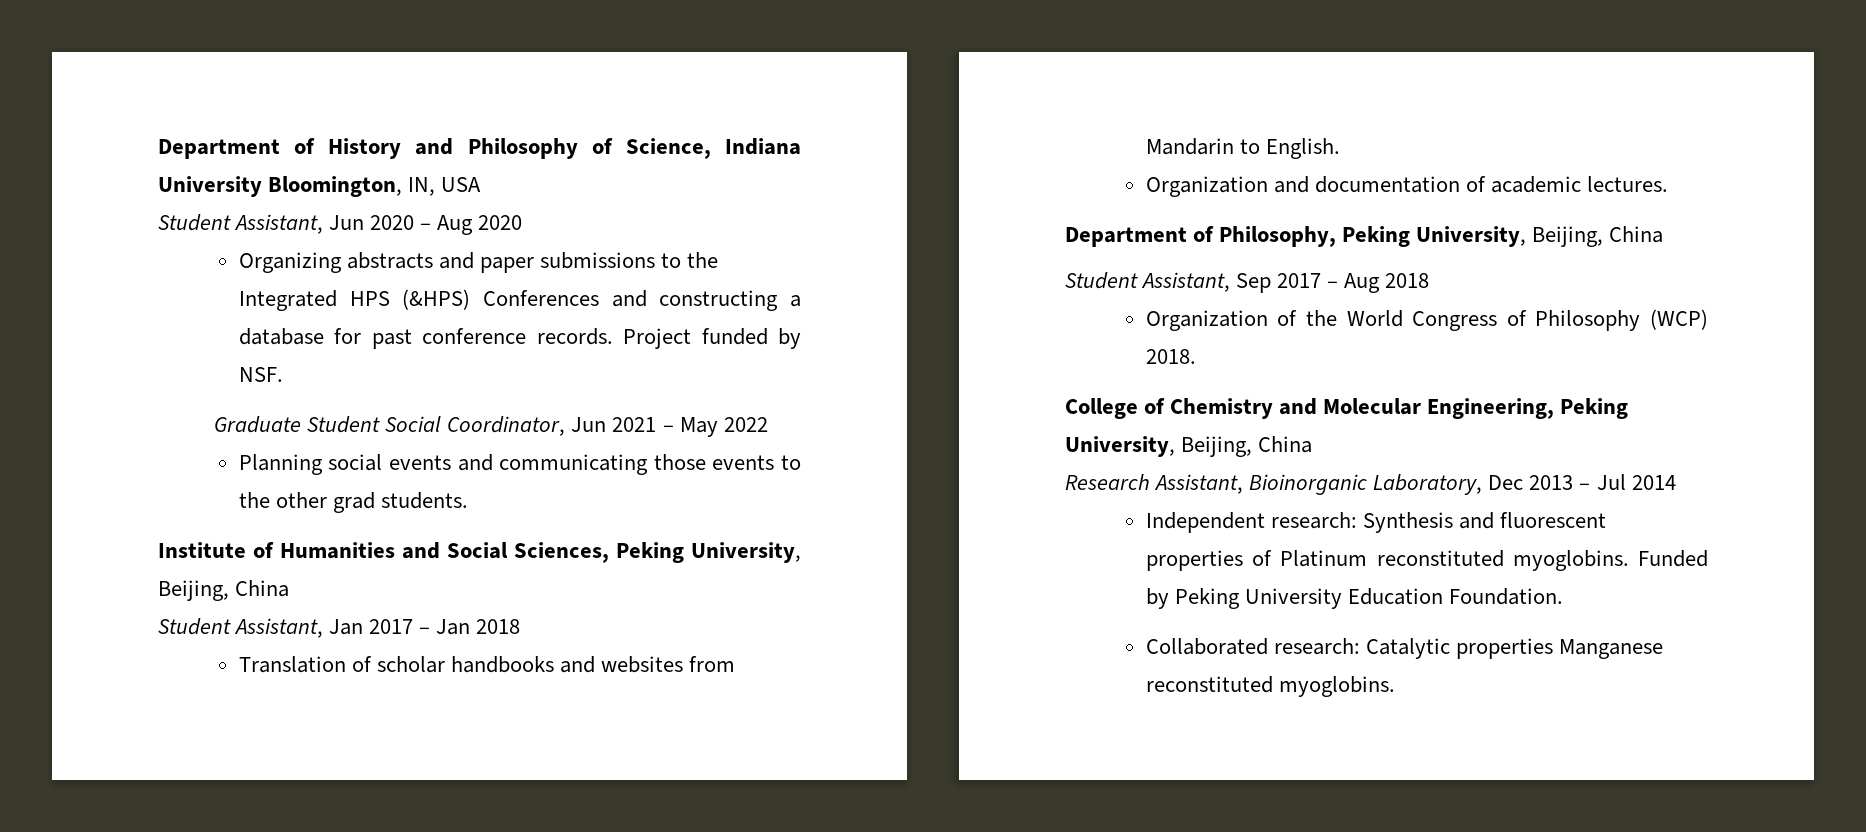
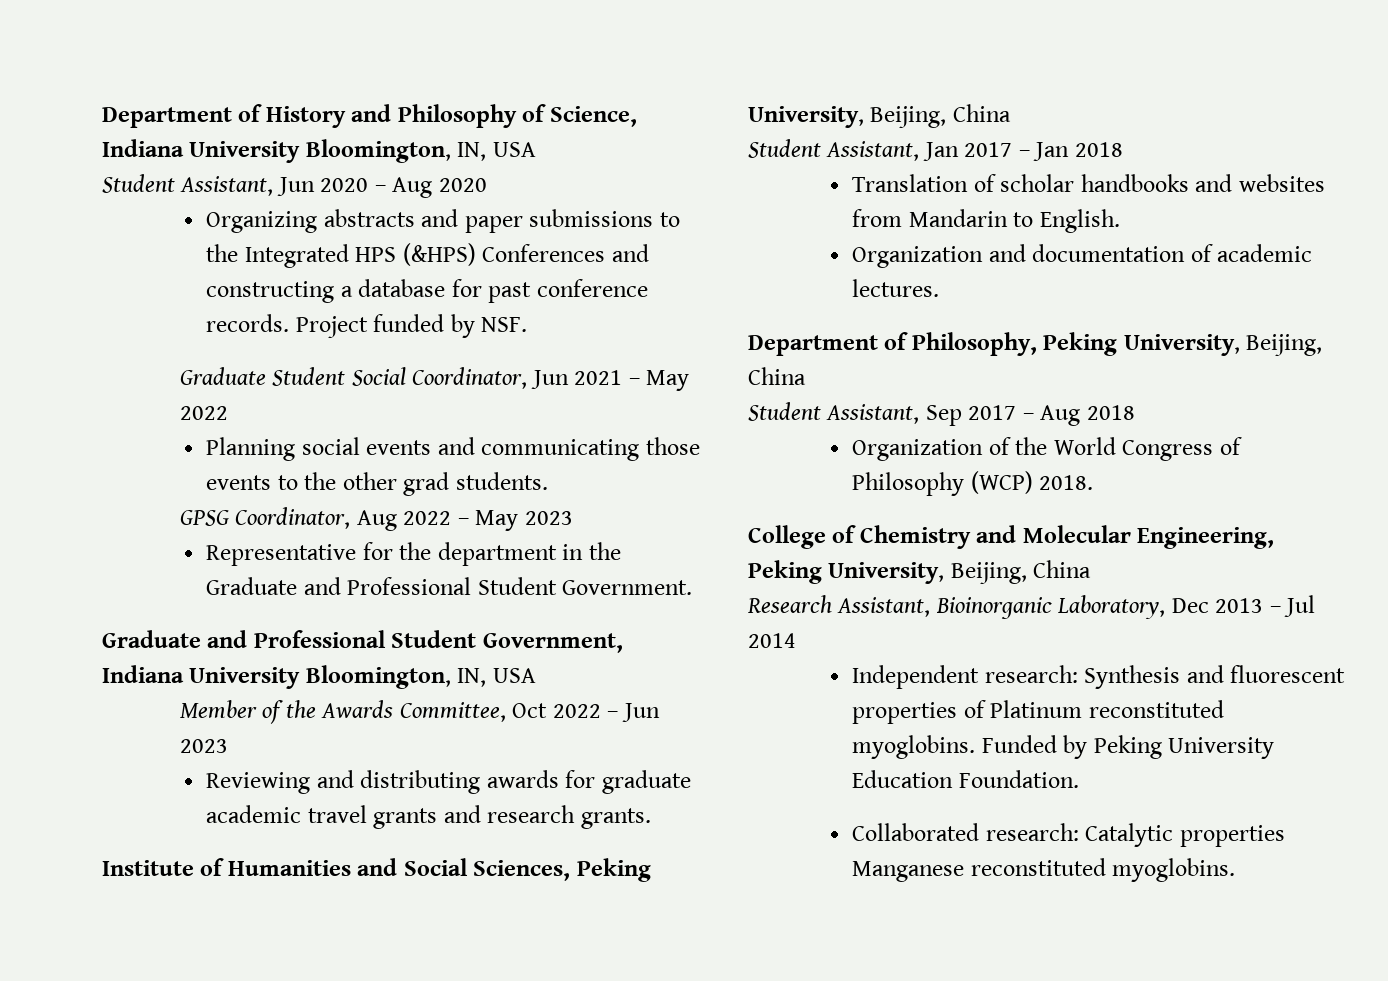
+ GPSG Coordinator, Aug 2022 – May 2023
+ Representative for the department in the Graduate and Professional Student Government.
+ Graduate and Professional Student Government, Indiana University Bloomington, IN, USA
+ Member of the Awards Committee, Oct 2022 – Jun 2023
+ Reviewing and distributing awards for graduate academic travel grants and research grants.

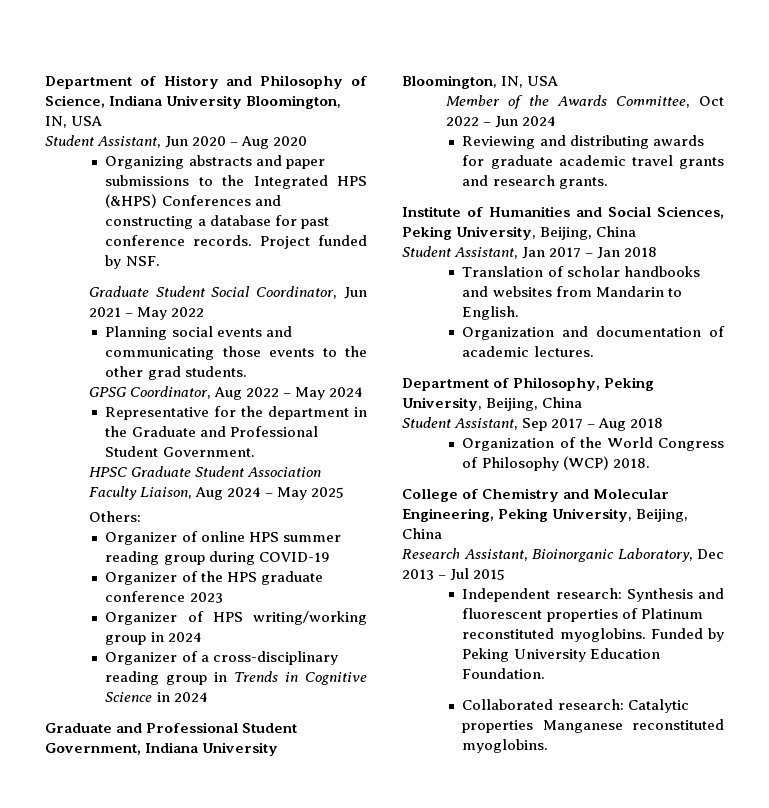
- GPSG Coordinator, Aug 2022 – May 2023
+ GPSG Coordinator, Aug 2022 – May 2024
+ HPSC Graduate Student Association Faculty Liaison, Aug 2024 – May 2025
+ Others:
+ Organizer of online HPS summer reading group during COVID-19
+ Organizer of the HPS graduate conference 2023
+ Organizer of HPS writing/working group in 2024
+ Organizer of a cross-disciplinary reading group in Trends in Cognitive Science in 2024
- Member of the Awards Committee, Oct 2022 – Jun 2023
+ Member of the Awards Committee, Oct 2022 – Jun 2024
- Research Assistant, Bioinorganic Laboratory, Dec 2013 – Jul 2014
+ Research Assistant, Bioinorganic Laboratory, Dec 2013 – Jul 2015

